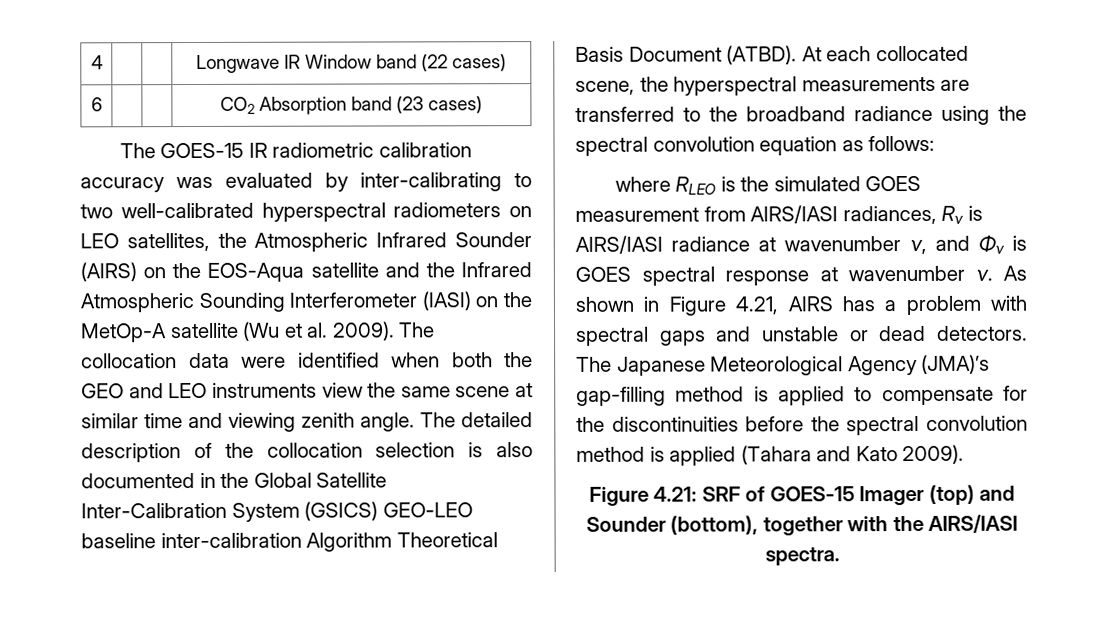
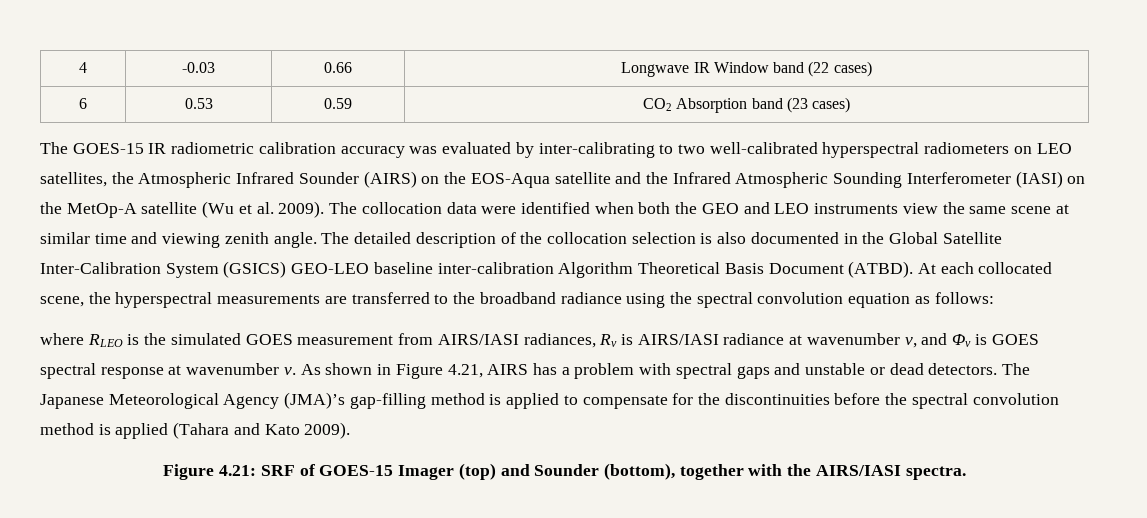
- 4 | | | Longwave IR Window band (22 cases)
+ 4 | -0.03 | 0.66 | Longwave IR Window band (22 cases)
- 6 | | | CO2 Absorption band (23 cases)
+ 6 | 0.53 | 0.59 | CO2 Absorption band (23 cases)

